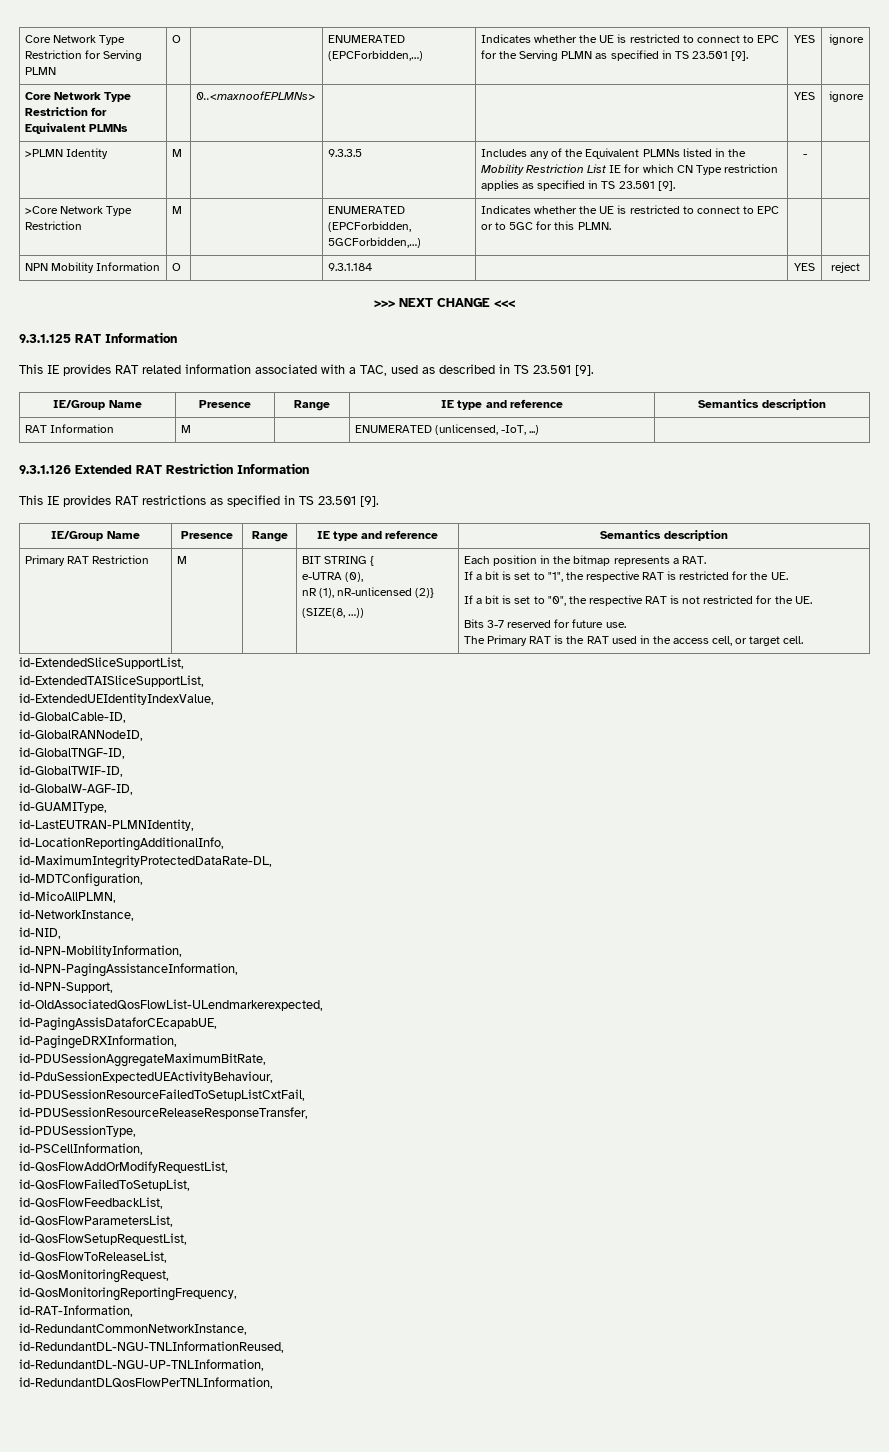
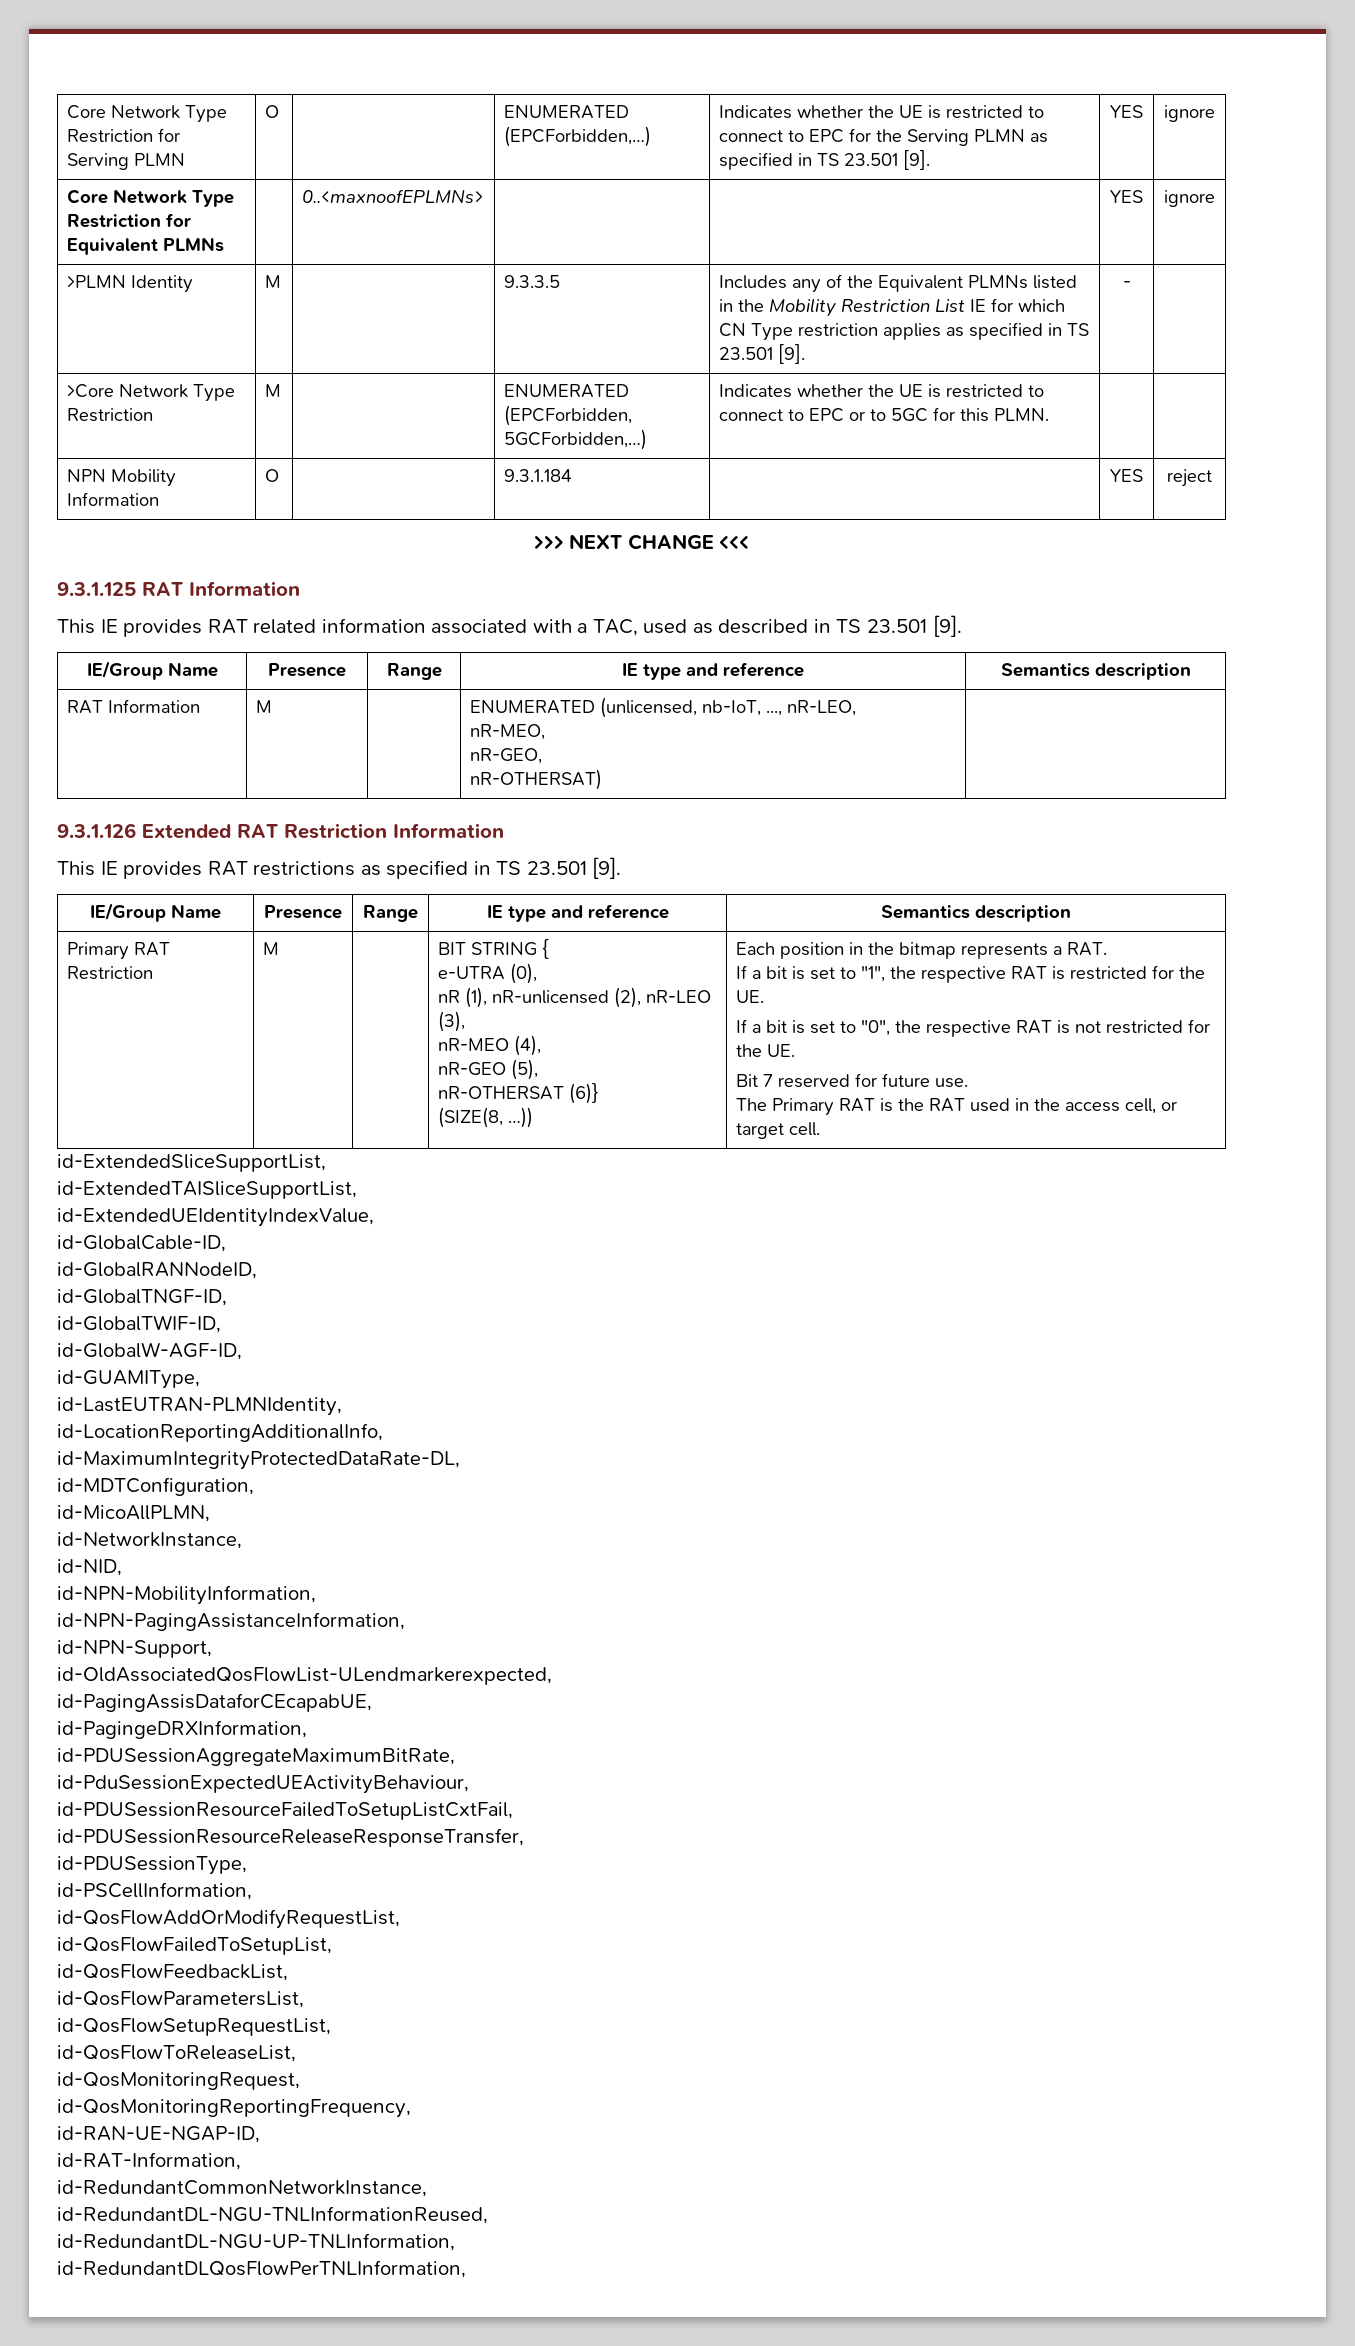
- RAT Information | M | | ENUMERATED (unlicensed, -IoT, ...) |
+ RAT Information | M | | ENUMERATED (unlicensed, nb-IoT, ..., nR-LEO,
+ nR-MEO,
+ nR-GEO,
+ nR-OTHERSAT) |
- nR (1), nR-unlicensed (2)}
+ nR (1), nR-unlicensed (2), nR-LEO (3),
+ nR-MEO (4),
+ nR-GEO (5),
+ nR-OTHERSAT (6)}
- Bits 3-7 reserved for future use.
+ Bit 7 reserved for future use.
+ id-RAN-UE-NGAP-ID,

